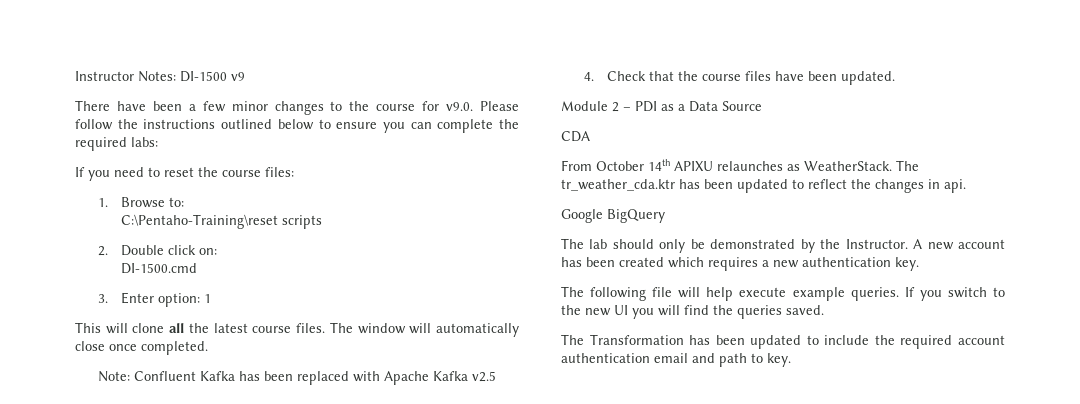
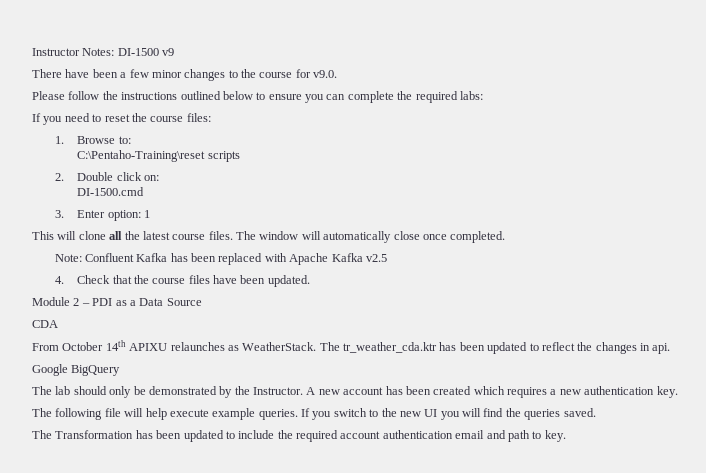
- There have been a few minor changes to the course for v9.0. Please follow the instructions outlined below to ensure you can complete the required labs:
+ There have been a few minor changes to the course for v9.0.
+ Please follow the instructions outlined below to ensure you can complete the required labs:

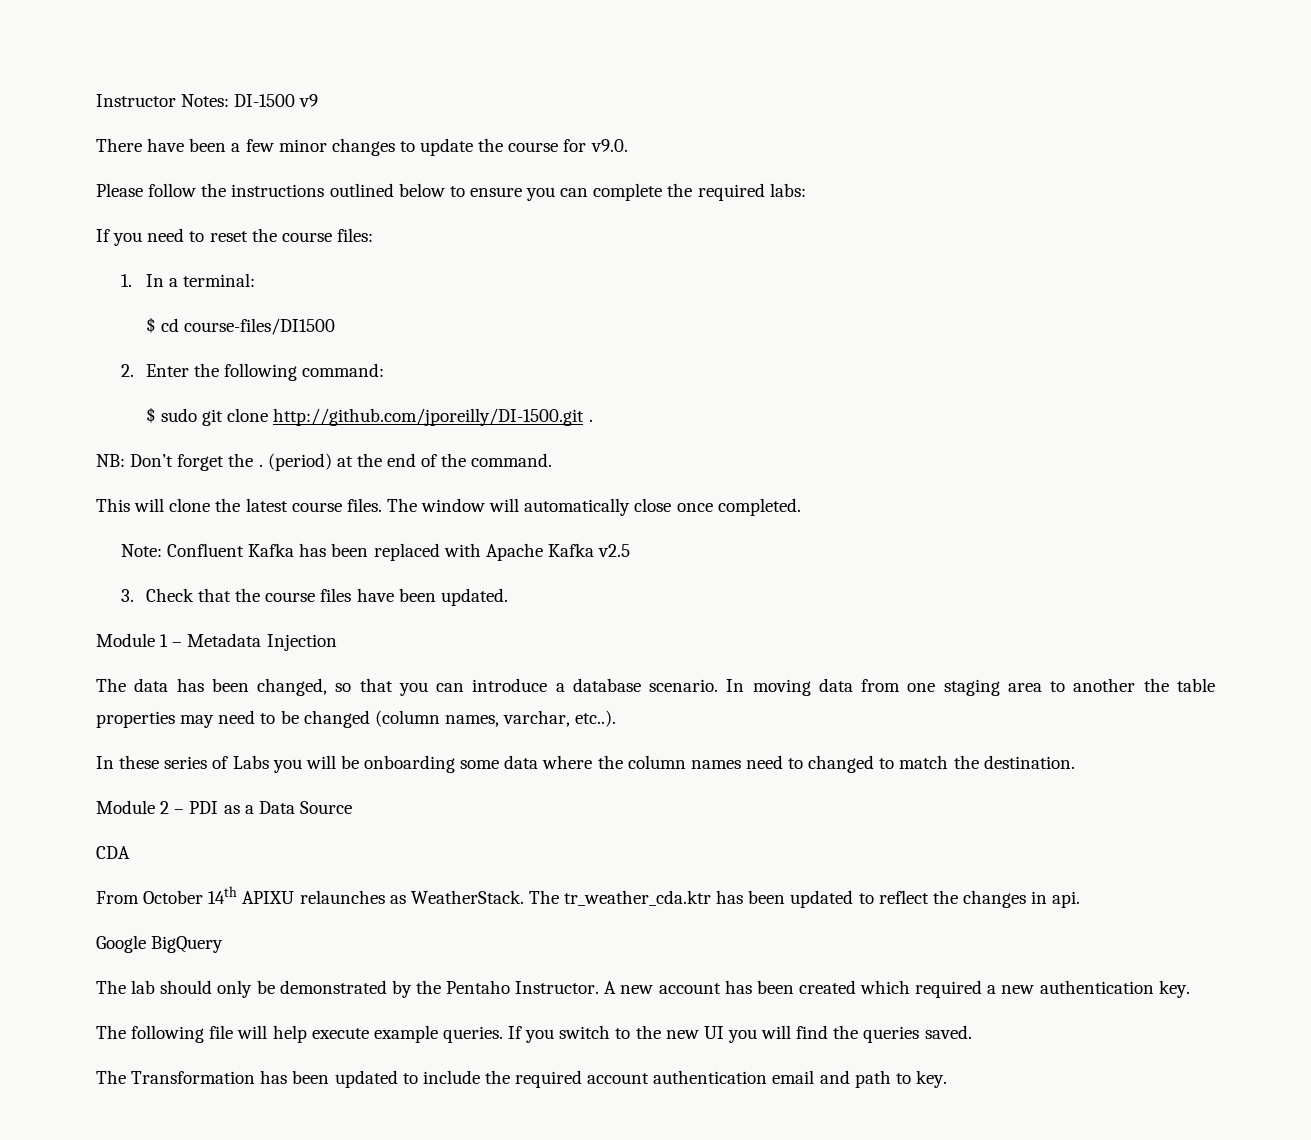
- There have been a few minor changes to the course for v9.0.
+ There have been a few minor changes to update the course for v9.0.
- 1. Browse to:
- C:\Pentaho-Training\reset scripts
- 2. Double click on:
- DI-1500.cmd
- 3. Enter option: 1
+ 1. In a terminal:
+ $ cd course-files/DI1500
+ 2. Enter the following command:
+ $ sudo git clone http://github.com/jporeilly/DI-1500.git .
+ NB: Don’t forget the . (period) at the end of the command.
- This will clone all the latest course files.
+ This will clone the latest course files.
- 4. Check that the course files have been updated.
+ 3. Check that the course files have been updated.
+ Module 1 – Metadata Injection
+ The data has been changed, so that you can introduce a database scenario. In moving data from one staging area to another the table properties may need to be changed (column names, varchar, etc..).
+ In these series of Labs you will be onboarding some data where the column names need to changed to match the destination.
- The lab should only be demonstrated by the Instructor.
+ The lab should only be demonstrated by the Pentaho Instructor.
- A new account has been created which requires a new authentication key.
+ A new account has been created which required a new authentication key.

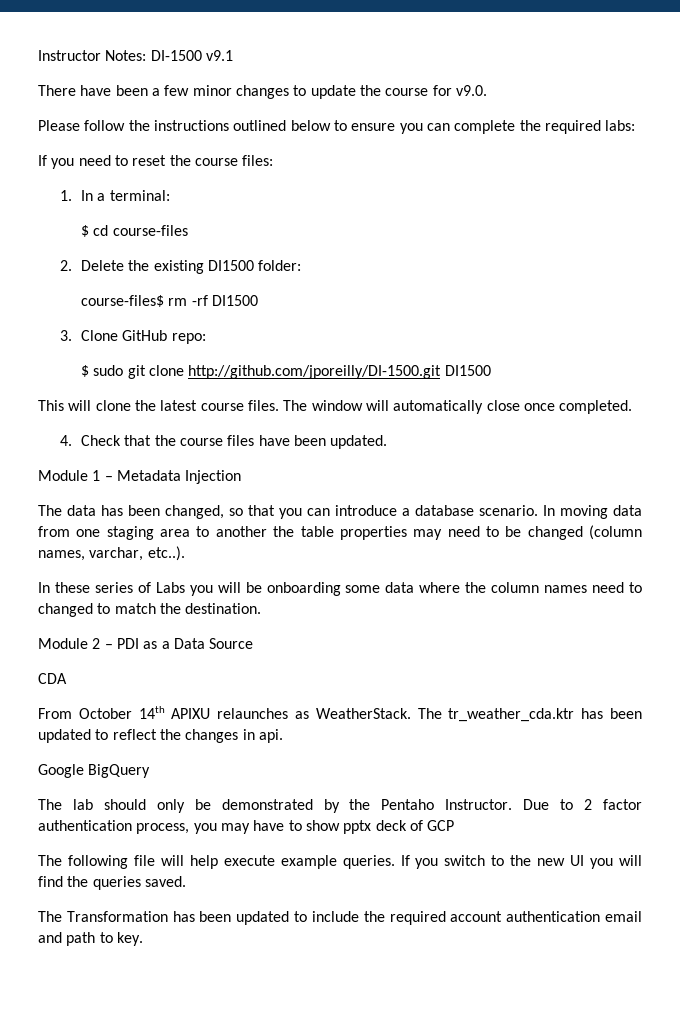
- Instructor Notes: DI-1500 v9
+ Instructor Notes: DI-1500 v9.1
- $ cd course-files/DI1500
+ $ cd course-files
- 2. Enter the following command:
+ 2. Delete the existing DI1500 folder:
+ course-files$ rm -rf DI1500
+ 3. Clone GitHub repo:
- $ sudo git clone http://github.com/jporeilly/DI-1500.git .
- NB: Don’t forget the . (period) at the end of the command.
+ $ sudo git clone http://github.com/jporeilly/DI-1500.git DI1500
- Note: Confluent Kafka has been replaced with Apache Kafka v2.5
- 3. Check that the course files have been updated.
+ 4. Check that the course files have been updated.
- A new account has been created which required a new authentication key.
+ Due to 2 factor authentication process, you may have to show pptx deck of GCP

